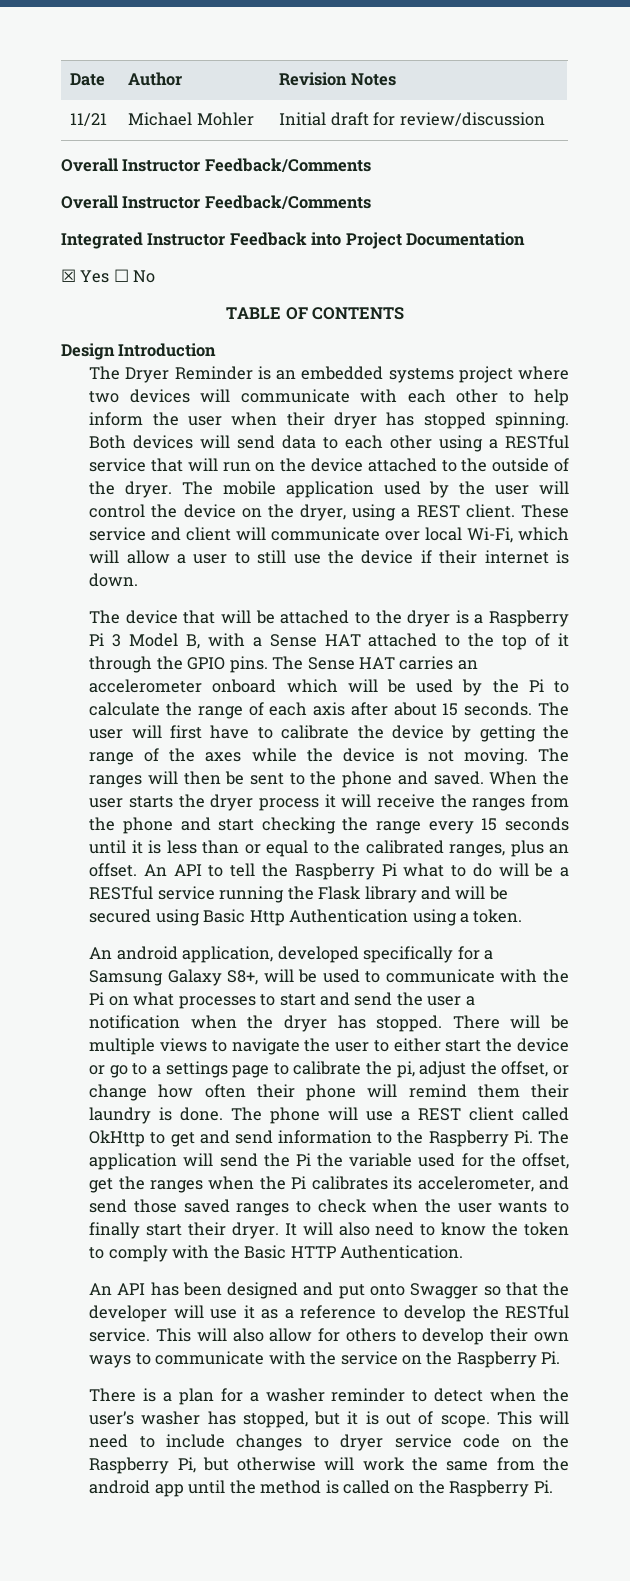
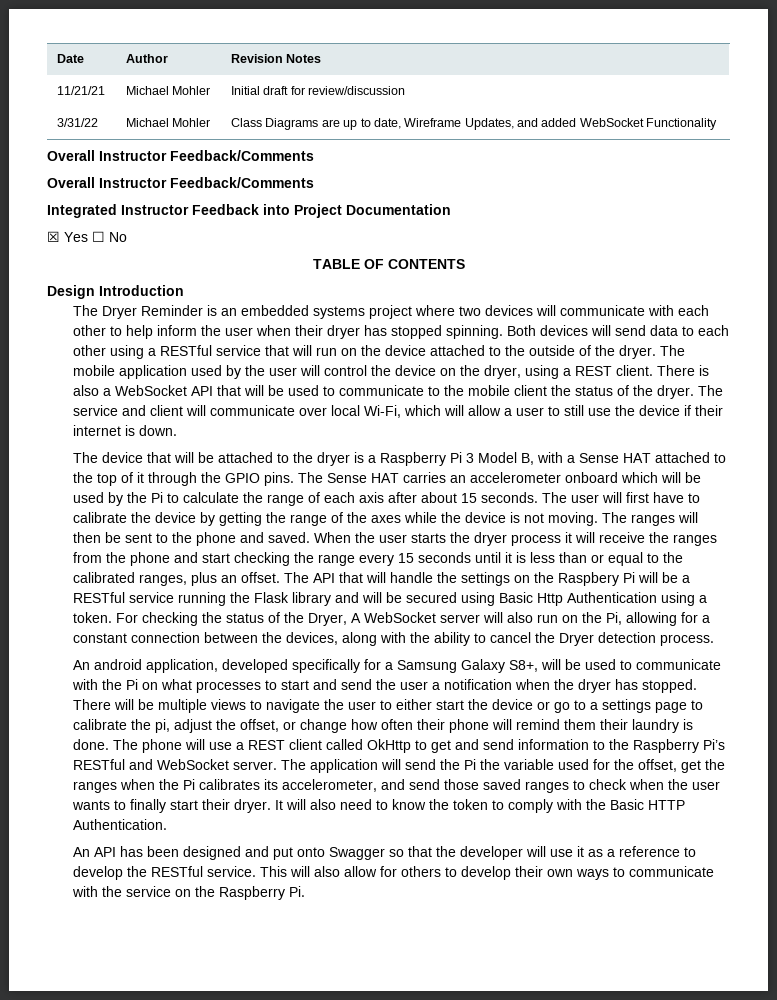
- 11/21 | Michael Mohler | Initial draft for review/discussion
+ 11/21/21 | Michael Mohler | Initial draft for review/discussion
+ 3/31/22 | Michael Mohler | Class Diagrams are up to date, Wireframe Updates, and added WebSocket Functionality
- These service and client will communicate over local Wi-Fi, which will allow a user to still use the device if their internet is down.
+ There is also a WebSocket API that will be used to communicate to the mobile client the status of the dryer. The service and client will communicate over local Wi-Fi, which will allow a user to still use the device if their internet is down.
- An API to tell the Raspberry Pi what to do will be a RESTful service running the Flask library and will be secured using Basic Http Authentication using a token.
+ The API that will handle the settings on the Raspbery Pi will be a RESTful service running the Flask library and will be secured using Basic Http Authentication using a token. For checking the status of the Dryer, A WebSocket server will also run on the Pi, allowing for a constant connection between the devices, along with the ability to cancel the Dryer detection process.
- The phone will use a REST client called OkHttp to get and send information to the Raspberry Pi. The application will send the Pi the variable used for the offset, get the ranges when the Pi calibrates its accelerometer, and send those saved ranges to check when the user wants to finally start their dryer.
+ The phone will use a REST client called OkHttp to get and send information to the Raspberry Pi’s RESTful and WebSocket server. The application will send the Pi the variable used for the offset, get the ranges when the Pi calibrates its accelerometer, and send those saved ranges to check when the user wants to finally start their dryer.
- There is a plan for a washer reminder to detect when the user’s washer has stopped, but it is out of scope. This will need to include changes to dryer service code on the Raspberry Pi, but otherwise will work the same from the android app until the method is called on the Raspberry Pi.

